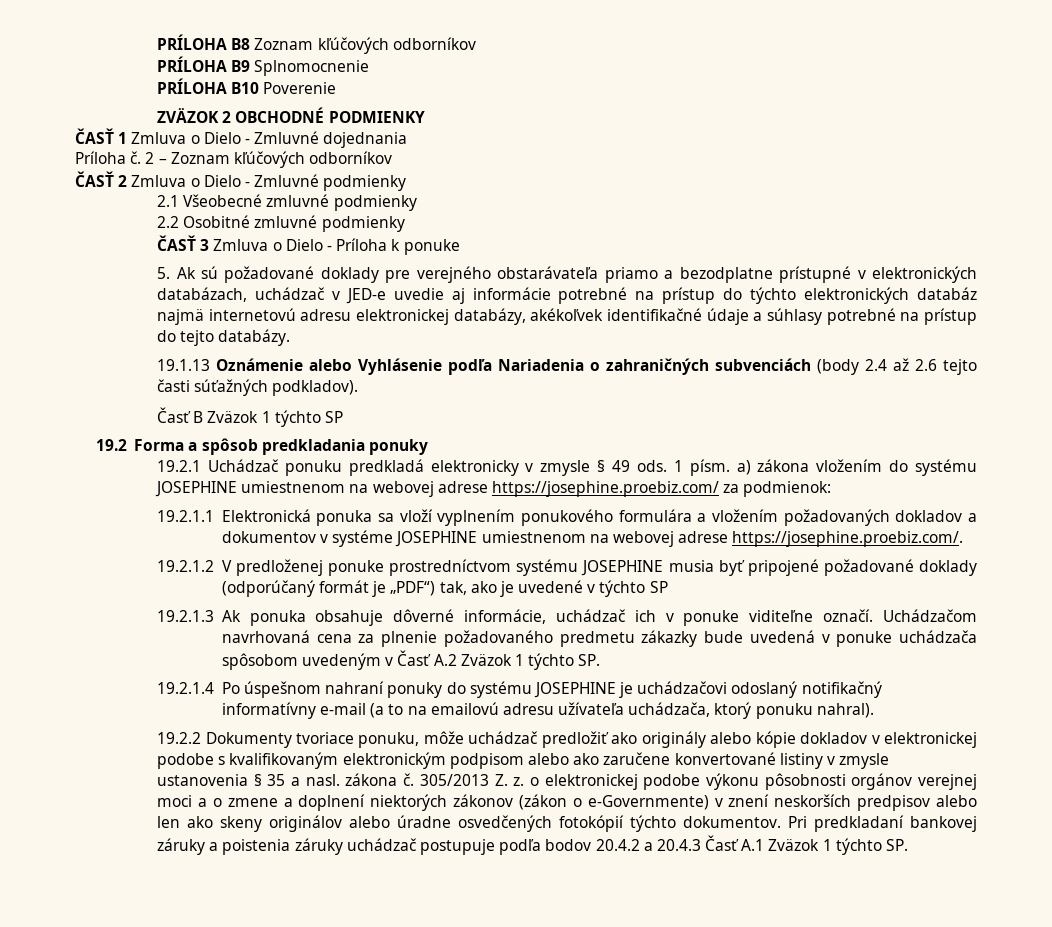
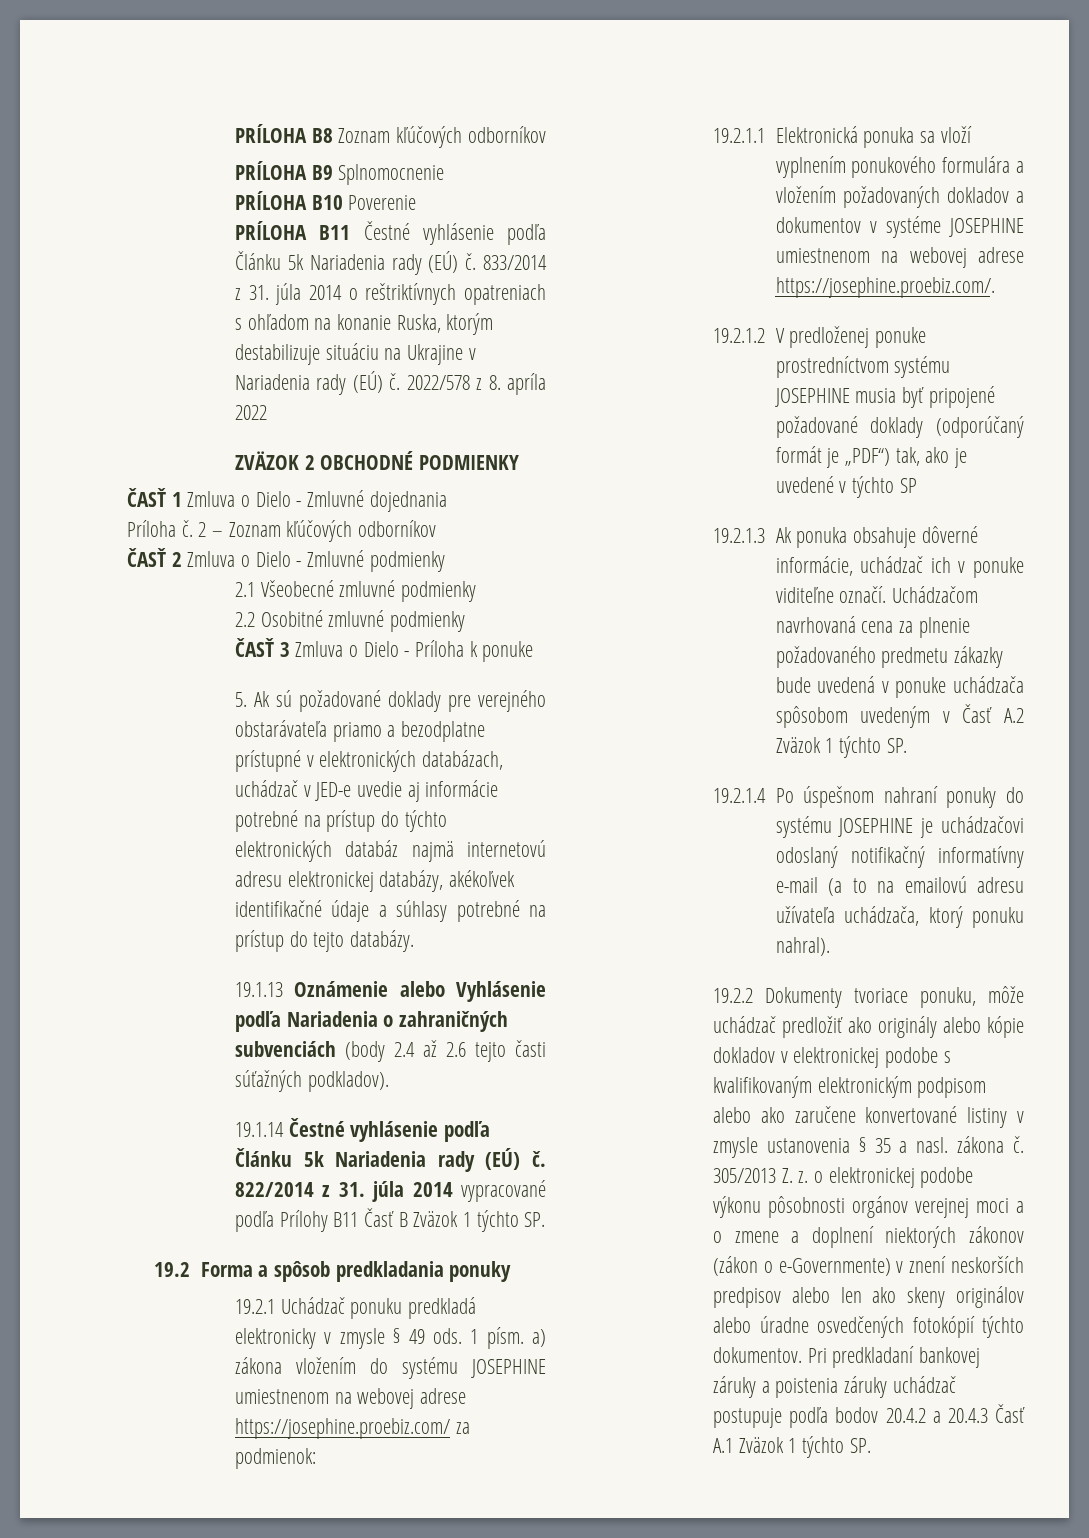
+ PRÍLOHA B11 Čestné vyhlásenie podľa Článku 5k Nariadenia rady (EÚ) č. 833/2014 z 31. júla 2014 o reštriktívnych opatreniach s ohľadom na konanie Ruska, ktorým destabilizuje situáciu na Ukrajine v Nariadenia rady (EÚ) č. 2022/578 z 8. apríla 2022
- Časť B Zväzok 1 týchto SP
+ 19.1.14 Čestné vyhlásenie podľa Článku 5k Nariadenia rady (EÚ) č. 822/2014 z 31. júla 2014 vypracované podľa Prílohy B11 Časť B Zväzok 1 týchto SP.

